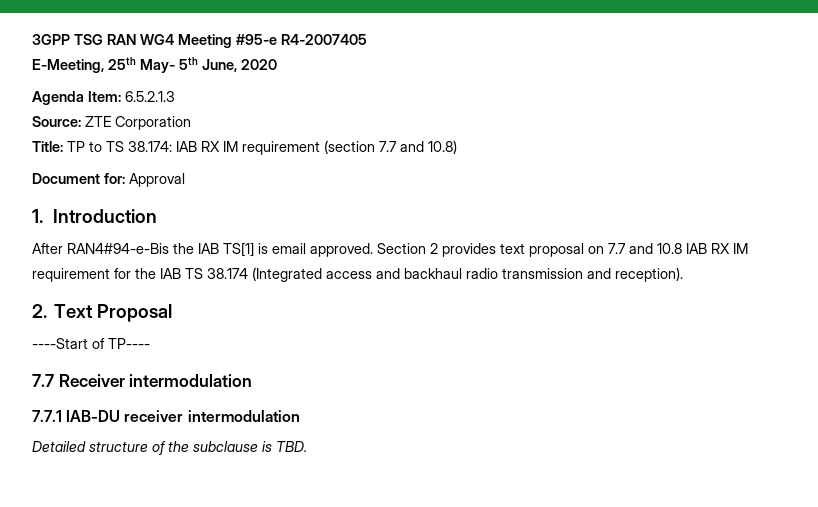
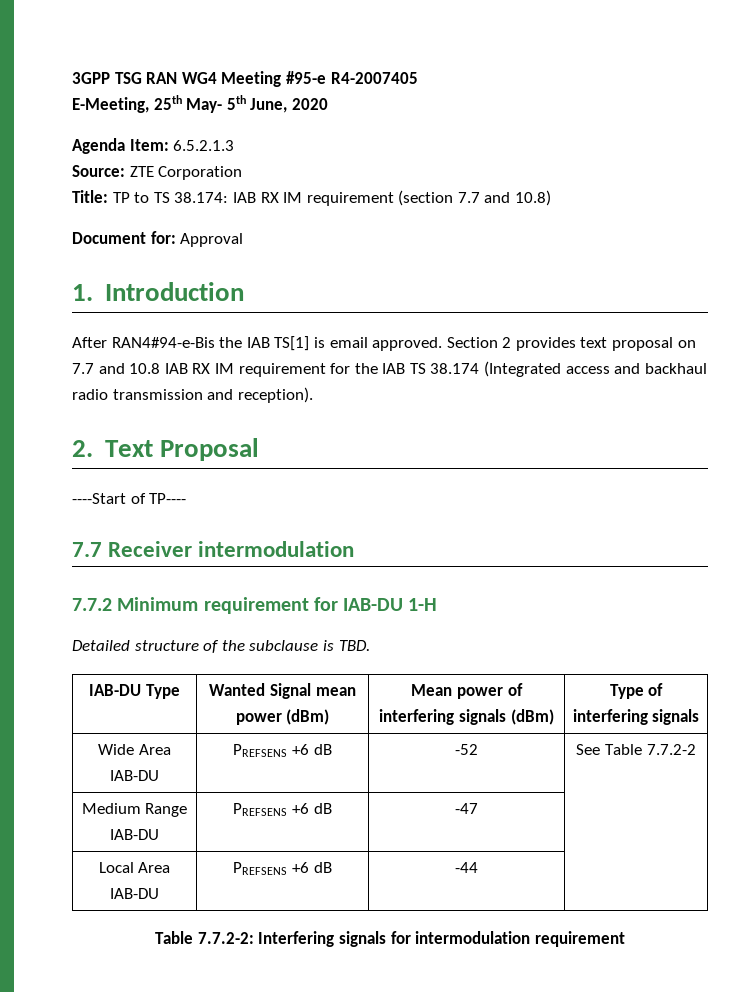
- 7.7.1 IAB-DU receiver intermodulation
+ 7.7.2 Minimum requirement for IAB-DU 1-H
+ IAB-DU Type | Wanted Signal mean power (dBm) | Mean power of interfering signals (dBm) | Type of interfering signals
+ Wide Area IAB-DU | PREFSENS +6 dB | -52 | See Table 7.7.2-2
+ Medium Range IAB-DU | PREFSENS +6 dB | -47 |
+ Local Area IAB-DU | PREFSENS +6 dB | -44 |
+ Table 7.7.2-2: Interfering signals for intermodulation requirement

